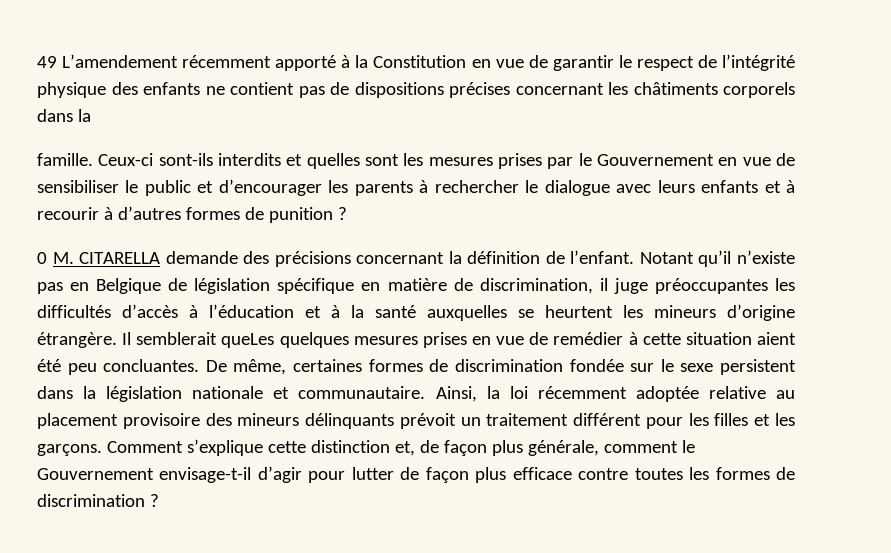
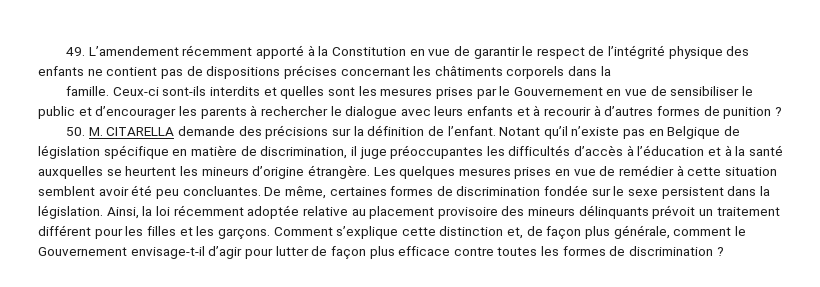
- 49 L’amendement récemment apporté à la Constitution en vue de garantir le respect de l’intégrité physique des enfants ne contient pas de dispositions précises concernant les châtiments corporels dans la
+ 49. L’amendement récemment apporté à la Constitution en vue de garantir le respect de l’intégrité physique des enfants ne contient pas de dispositions précises concernant les châtiments corporels dans la
- 0 M. CITARELLA demande des précisions concernant la définition de l’enfant.
+ 50. M. CITARELLA demande des précisions sur la définition de l’enfant.
- Il semblerait queLes quelques mesures prises en vue de remédier à cette situation aient été peu concluantes.
+ Les quelques mesures prises en vue de remédier à cette situation semblent avoir été peu concluantes.
- De même, certaines formes de discrimination fondée sur le sexe persistent dans la législation nationale et communautaire.
+ De même, certaines formes de discrimination fondée sur le sexe persistent dans la législation.

